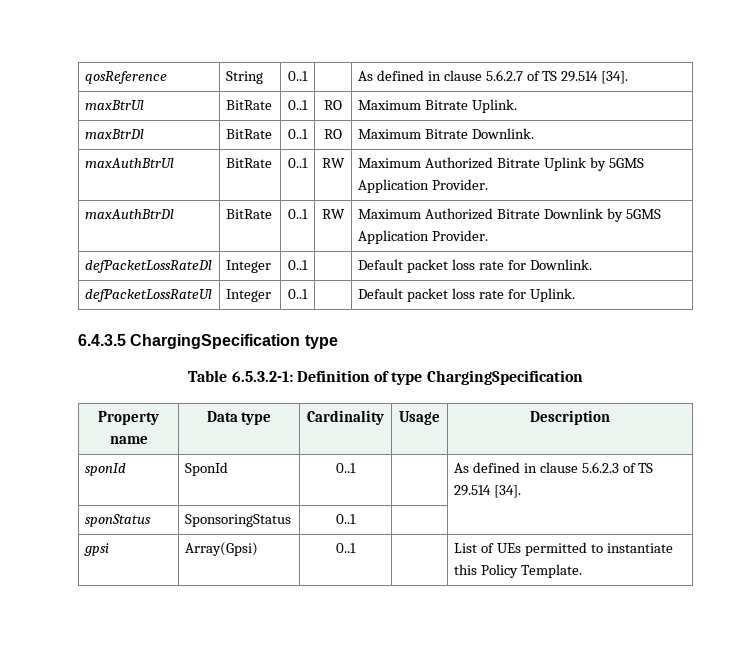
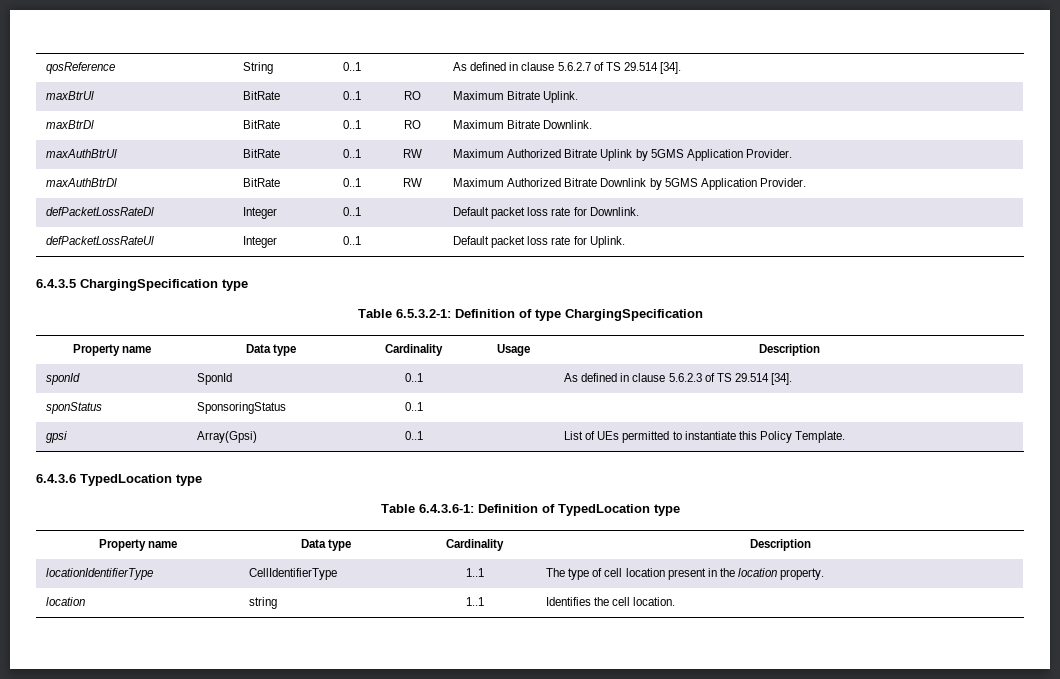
+ 6.4.3.6 TypedLocation type
+ Table 6.4.3.6-1: Definition of TypedLocation type
+ Property name | Data type | Cardinality | Description
+ locationIdentifierType | CellIdentifierType | 1..1 | The type of cell location present in the location property.
+ location | string | 1..1 | Identifies the cell location.

